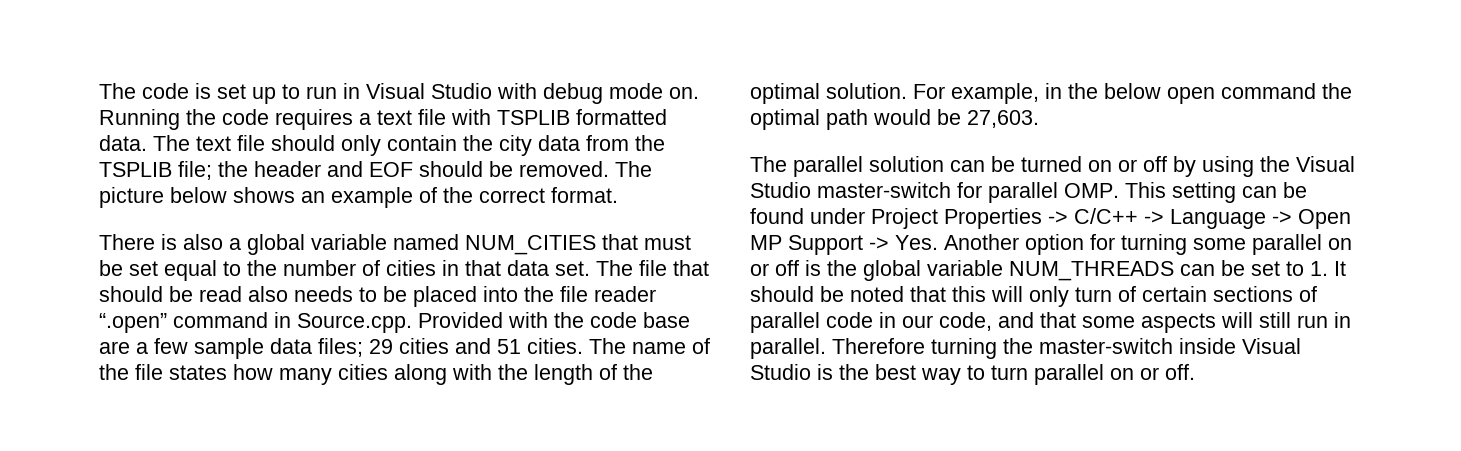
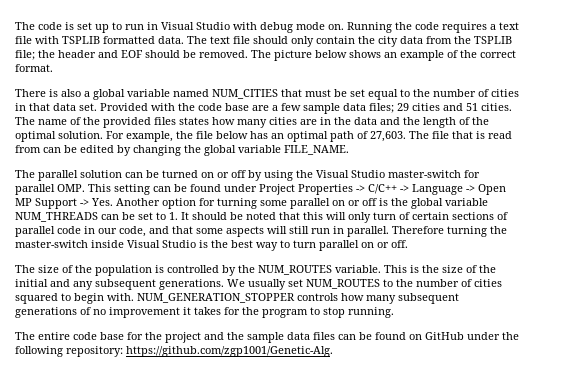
- The file that should be read also needs to be placed into the file reader “.open” command in Source.cpp. Provided with the code base are a few sample data files; 29 cities and 51 cities.
+ Provided with the code base are a few sample data files; 29 cities and 51 cities.
- The name of the file states how many cities along with the length of the optimal solution.
+ The name of the provided files states how many cities are in the data and the length of the optimal solution.
- For example, in the below open command the optimal path would be 27,603.
+ For example, the file below has an optimal path of 27,603. The file that is read from can be edited by changing the global variable FILE_NAME.
+ The size of the population is controlled by the NUM_ROUTES variable. This is the size of the initial and any subsequent generations. We usually set NUM_ROUTES to the number of cities squared to begin with. NUM_GENERATION_STOPPER controls how many subsequent generations of no improvement it takes for the program to stop running.
+ The entire code base for the project and the sample data files can be found on GitHub under the following repository: https://github.com/zgp1001/Genetic-Alg.

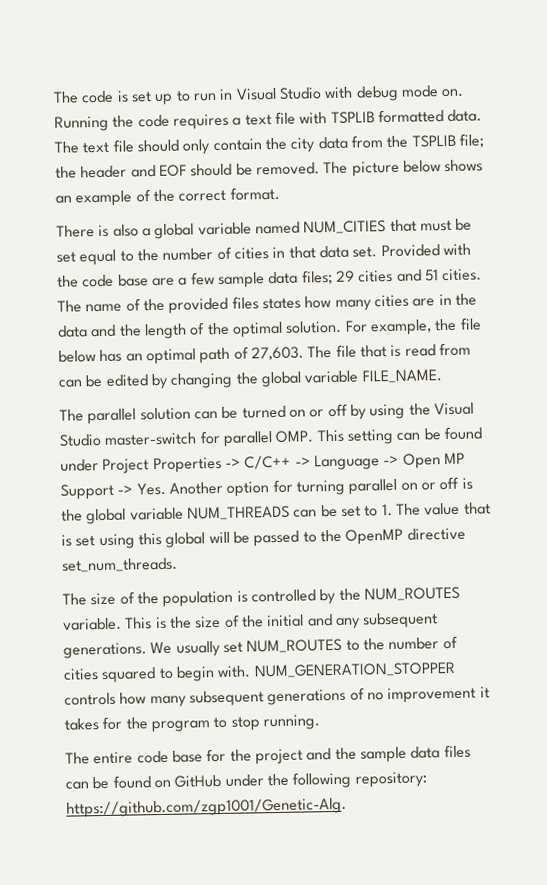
- The parallel solution can be turned on or off by using the Visual Studio master-switch for parallel OMP. This setting can be found under Project Properties -> C/C++ -> Language -> Open MP Support -> Yes. Another option for turning some parallel on or off is the global variable NUM_THREADS can be set to 1. It should be noted that this will only turn of certain sections of parallel code in our code, and that some aspects will still run in parallel. Therefore turning the master-switch inside Visual Studio is the best way to turn parallel on or off.
+ The parallel solution can be turned on or off by using the Visual Studio master-switch for parallel OMP. This setting can be found under Project Properties -> C/C++ -> Language -> Open MP Support -> Yes. Another option for turning parallel on or off is the global variable NUM_THREADS can be set to 1. The value that is set using this global will be passed to the OpenMP directive set_num_threads.

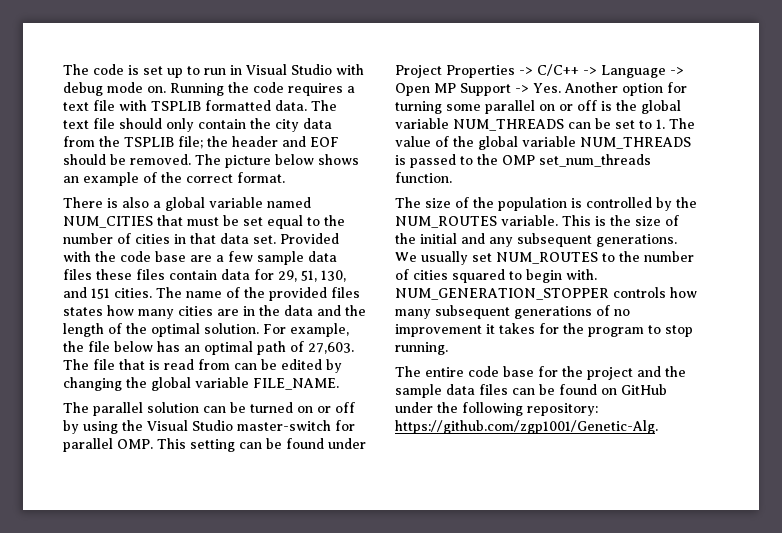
- Provided with the code base are a few sample data files; 29 cities and 51 cities.
+ Provided with the code base are a few sample data files these files contain data for 29, 51, 130, and 151 cities.
- The parallel solution can be turned on or off by using the Visual Studio master-switch for parallel OMP. This setting can be found under Project Properties -> C/C++ -> Language -> Open MP Support -> Yes. Another option for turning parallel on or off is the global variable NUM_THREADS can be set to 1. The value that is set using this global will be passed to the OpenMP directive set_num_threads.
+ The parallel solution can be turned on or off by using the Visual Studio master-switch for parallel OMP. This setting can be found under Project Properties -> C/C++ -> Language -> Open MP Support -> Yes. Another option for turning some parallel on or off is the global variable NUM_THREADS can be set to 1. The value of the global variable NUM_THREADS is passed to the OMP set_num_threads function.

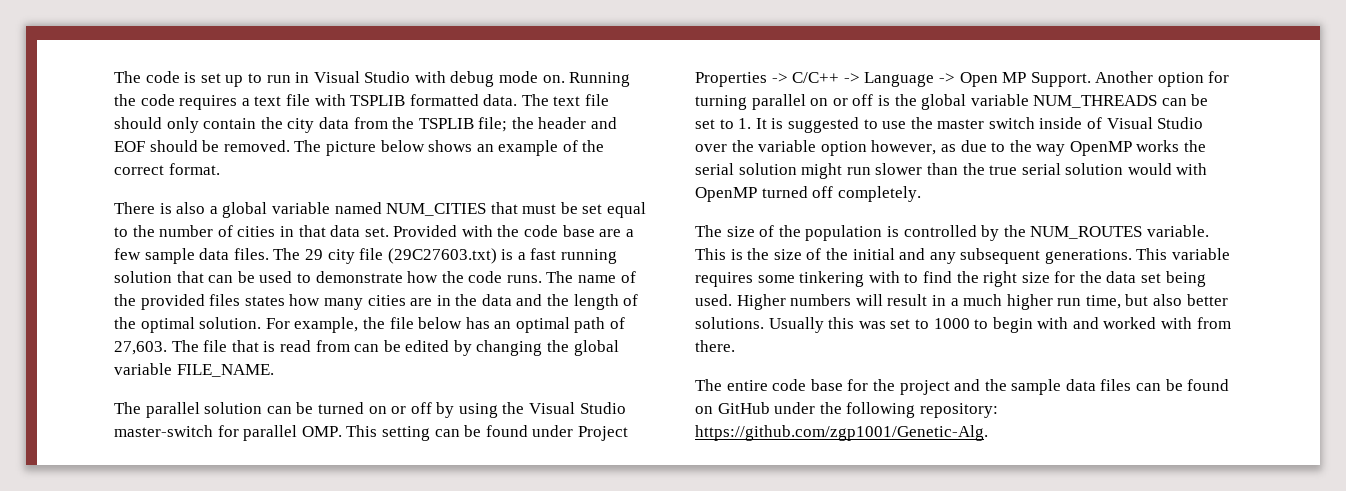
- Provided with the code base are a few sample data files these files contain data for 29, 51, 130, and 151 cities.
+ Provided with the code base are a few sample data files. The 29 city file (29C27603.txt) is a fast running solution that can be used to demonstrate how the code runs.
- The parallel solution can be turned on or off by using the Visual Studio master-switch for parallel OMP. This setting can be found under Project Properties -> C/C++ -> Language -> Open MP Support -> Yes. Another option for turning some parallel on or off is the global variable NUM_THREADS can be set to 1. The value of the global variable NUM_THREADS is passed to the OMP set_num_threads function.
+ The parallel solution can be turned on or off by using the Visual Studio master-switch for parallel OMP. This setting can be found under Project Properties -> C/C++ -> Language -> Open MP Support. Another option for turning parallel on or off is the global variable NUM_THREADS can be set to 1. It is suggested to use the master switch inside of Visual Studio over the variable option however, as due to the way OpenMP works the serial solution might run slower than the true serial solution would with OpenMP turned off completely.
- We usually set NUM_ROUTES to the number of cities squared to begin with. NUM_GENERATION_STOPPER controls how many subsequent generations of no improvement it takes for the program to stop running.
+ This variable requires some tinkering with to find the right size for the data set being used. Higher numbers will result in a much higher run time, but also better solutions. Usually this was set to 1000 to begin with and worked with from there.

